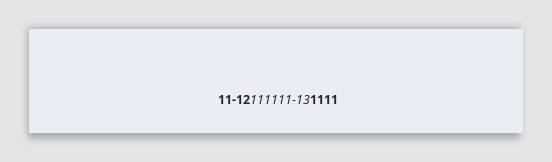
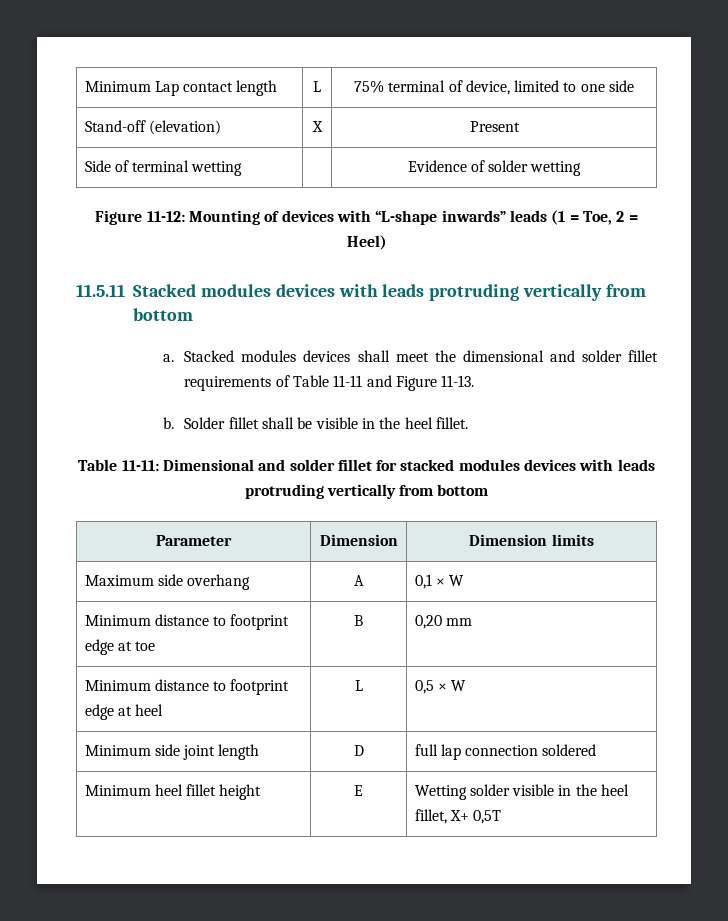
- 11-12111111-131111
+ Minimum Lap contact length | L | 75% terminal of device, limited to one side
+ Stand-off (elevation) | X | Present
+ Side of terminal wetting | | Evidence of solder wetting
+ Figure 11-12: Mounting of devices with “L-shape inwards” leads (1 = Toe, 2 = Heel)
+ 11.5.11 Stacked modules devices with leads protruding vertically from bottom
+ a. Stacked modules devices shall meet the dimensional and solder fillet requirements of Table 11-11 and Figure 11-13.
+ b. Solder fillet shall be visible in the heel fillet.
+ Table 11-11: Dimensional and solder fillet for stacked modules devices with leads protruding vertically from bottom
+ Parameter | Dimension | Dimension limits
+ Maximum side overhang | A | 0,1 × W
+ Minimum distance to footprint edge at toe | B | 0,20 mm
+ Minimum distance to footprint edge at heel | L | 0,5 × W
+ Minimum side joint length | D | full lap connection soldered
+ Minimum heel fillet height | E | Wetting solder visible in the heel fillet, X+ 0,5T

